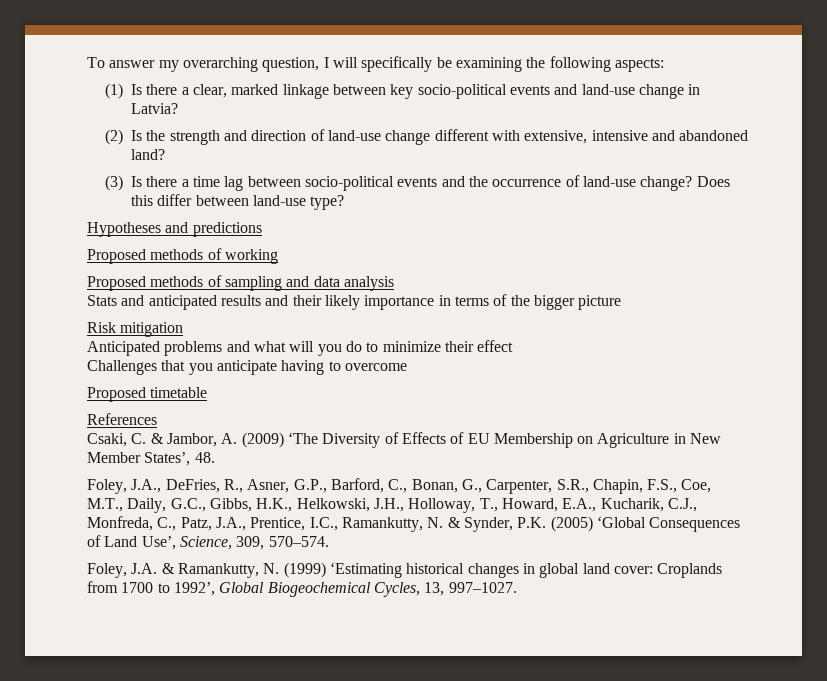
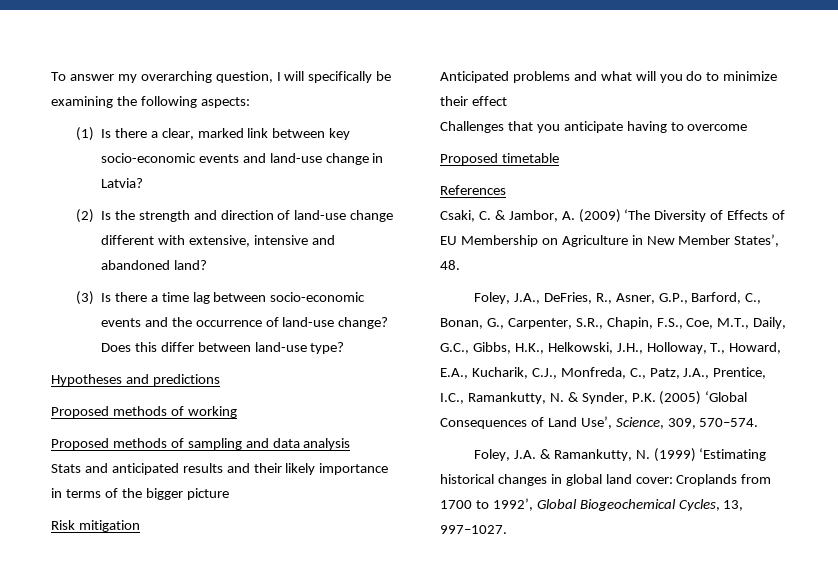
- (1) Is there a clear, marked linkage between key socio-political events and land-use change in Latvia?
+ (1) Is there a clear, marked link between key socio-economic events and land-use change in Latvia?
- (3) Is there a time lag between socio-political events and the occurrence of land-use change?
+ (3) Is there a time lag between socio-economic events and the occurrence of land-use change?

